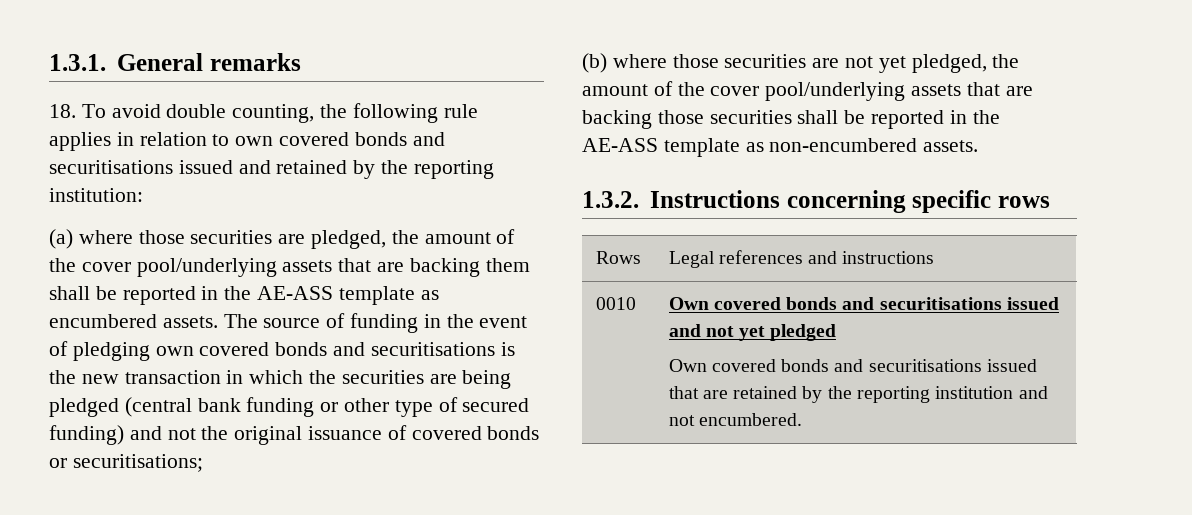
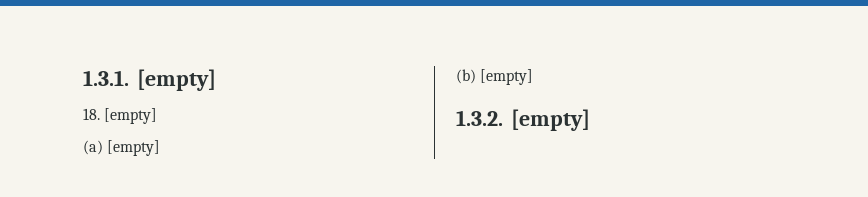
- 1.3.1. General remarks
+ 1.3.1. [empty]
- 18. To avoid double counting, the following rule applies in relation to own covered bonds and securitisations issued and retained by the reporting institution:
- (a) where those securities are pledged, the amount of the cover pool/underlying assets that are backing them shall be reported in the AE-ASS template as encumbered assets. The source of funding in the event of pledging own covered bonds and securitisations is the new transaction in which the securities are being pledged (central bank funding or other type of secured funding) and not the original issuance of covered bonds or securitisations;
- (b) where those securities are not yet pledged, the amount of the cover pool/underlying assets that are backing those securities shall be reported in the AE-ASS template as non-encumbered assets.
- 1.3.2. Instructions concerning specific rows
- Rows | Legal references and instructions
- 0010 | Own covered bonds and securitisations issued and not yet pledged
- Own covered bonds and securitisations issued that are retained by the reporting institution and not encumbered.
+ 18. [empty]
+ (a) [empty]
+ (b) [empty]
+ 1.3.2. [empty]

